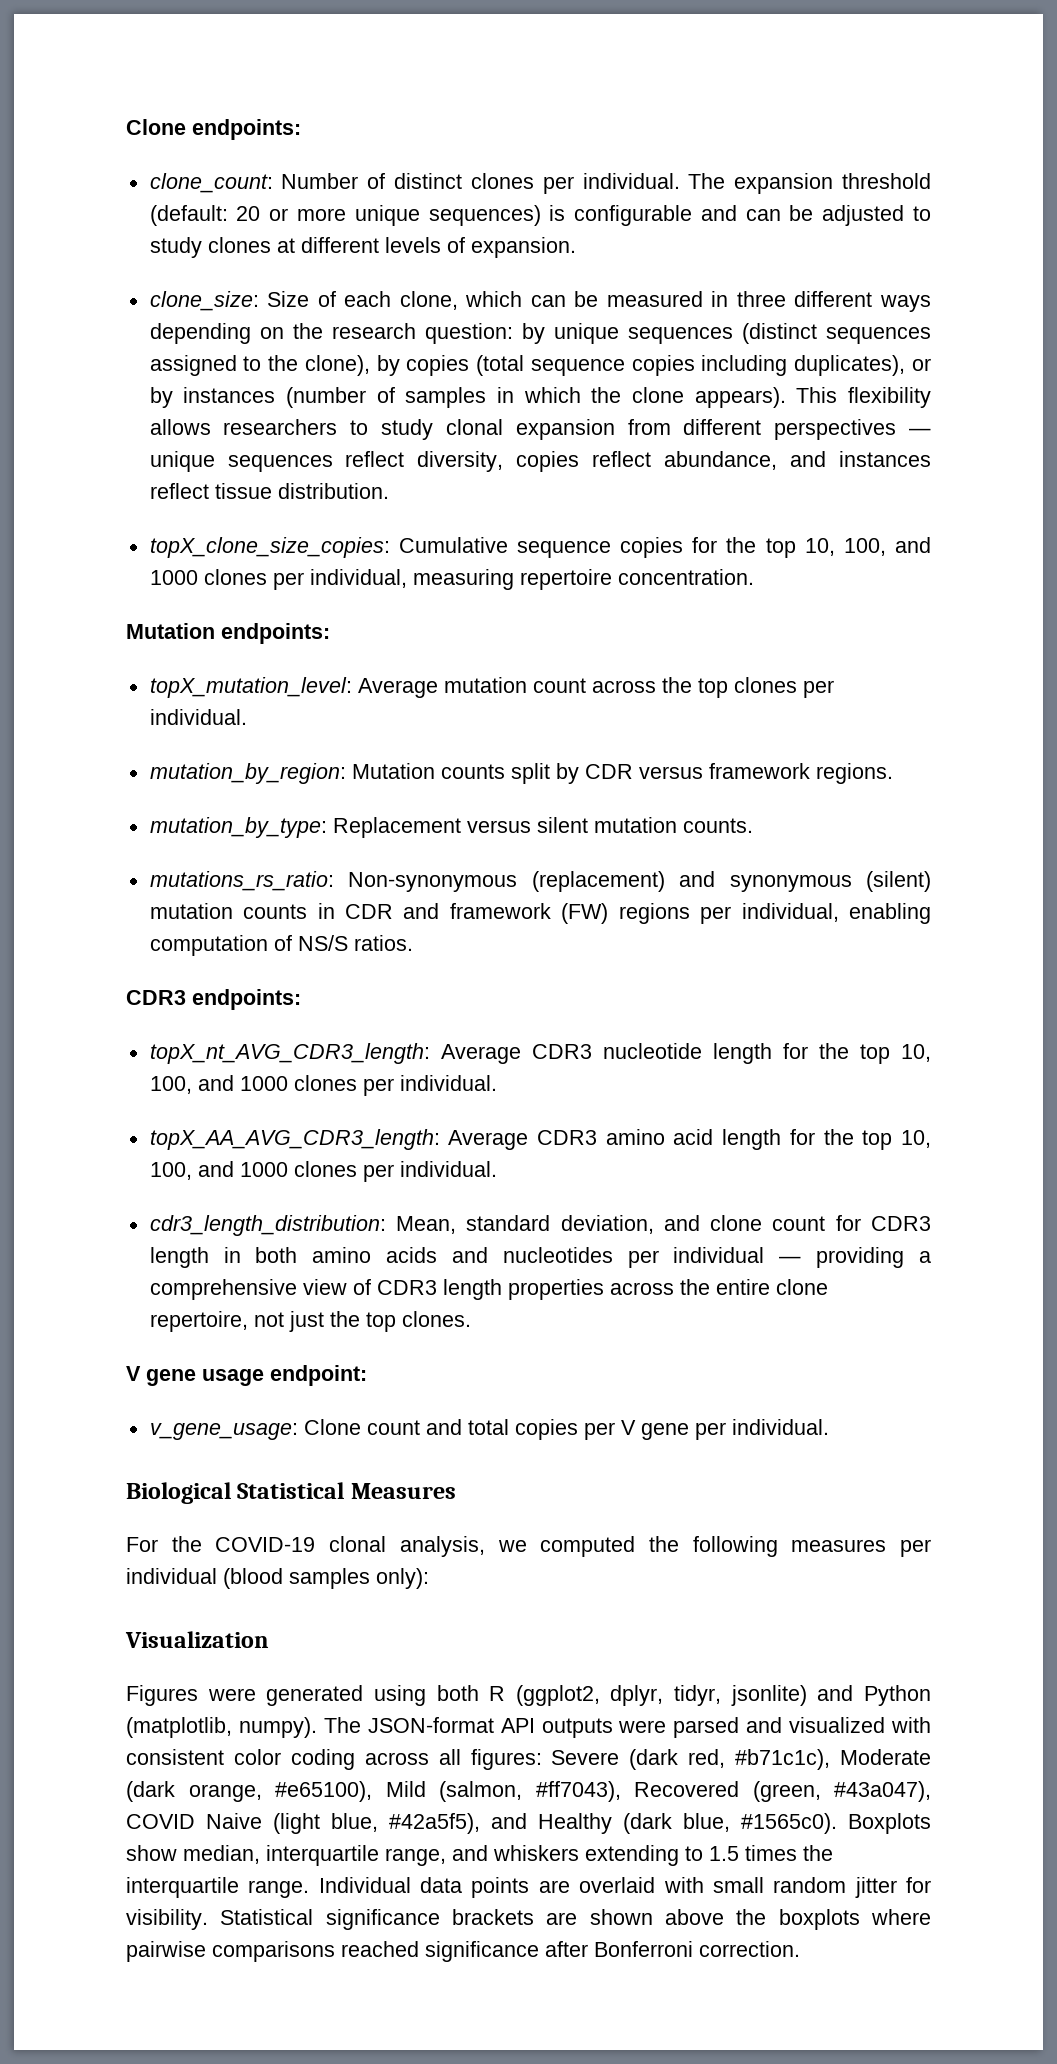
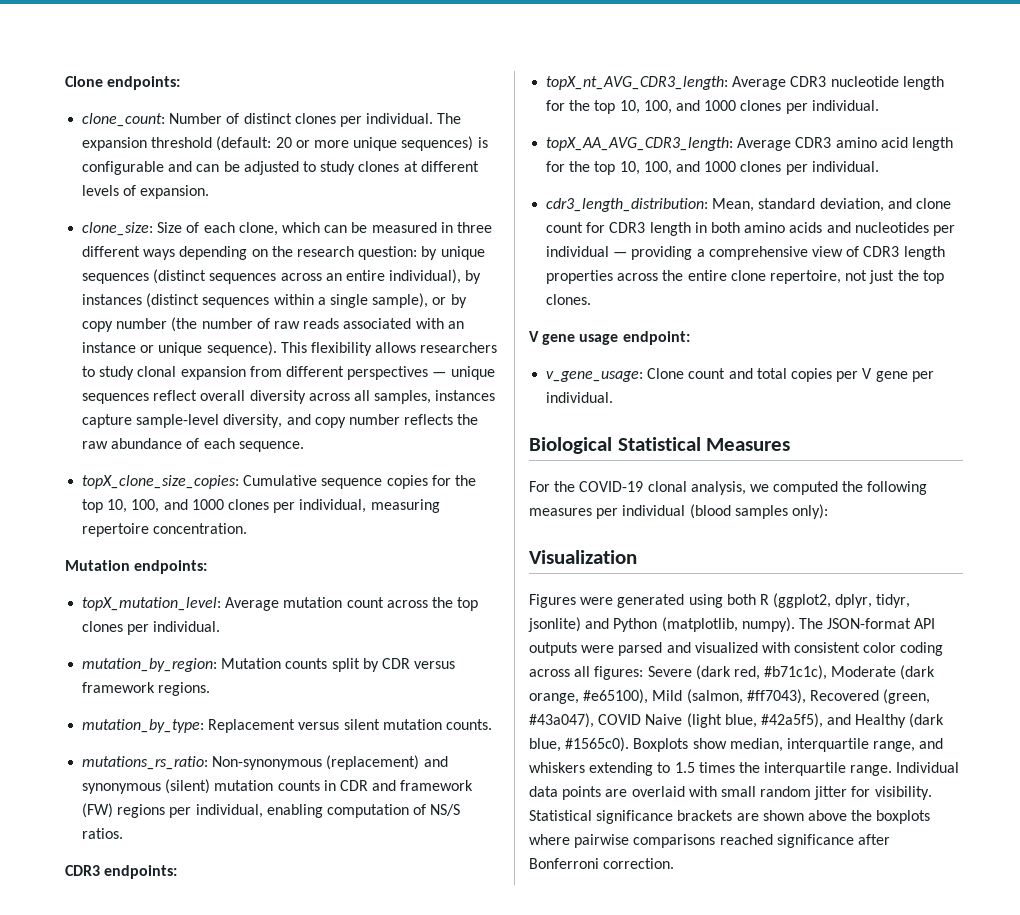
- clone_size: Size of each clone, which can be measured in three different ways depending on the research question: by unique sequences (distinct sequences assigned to the clone), by copies (total sequence copies including duplicates), or by instances (number of samples in which the clone appears).
+ clone_size: Size of each clone, which can be measured in three different ways depending on the research question: by unique sequences (distinct sequences across an entire individual), by instances (distinct sequences within a single sample), or by copy number (the number of raw reads associated with an instance or unique sequence).
- This flexibility allows researchers to study clonal expansion from different perspectives — unique sequences reflect diversity, copies reflect abundance, and instances reflect tissue distribution.
+ This flexibility allows researchers to study clonal expansion from different perspectives — unique sequences reflect overall diversity across all samples, instances capture sample-level diversity, and copy number reflects the raw abundance of each sequence.

